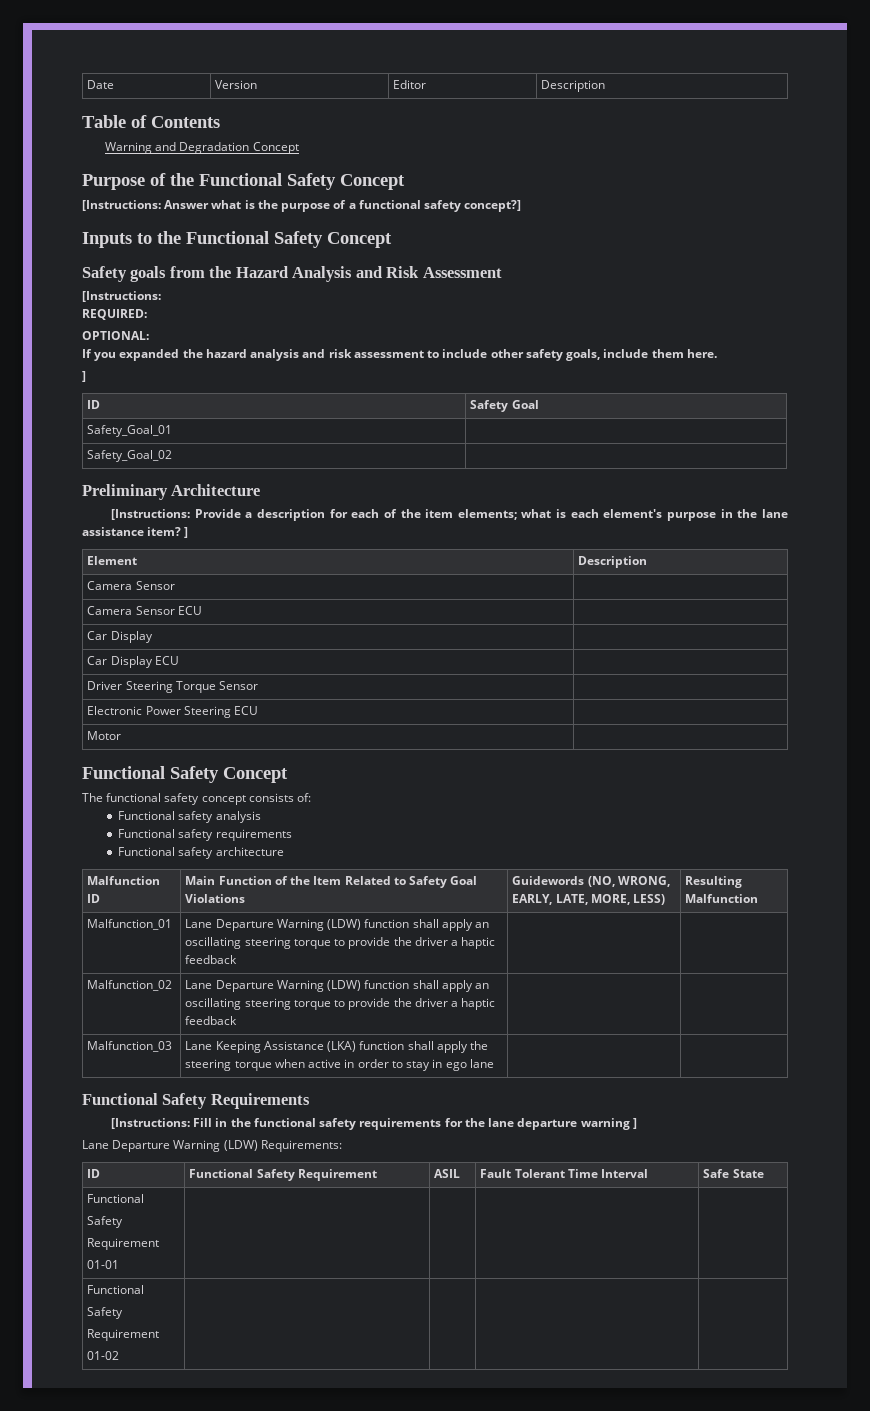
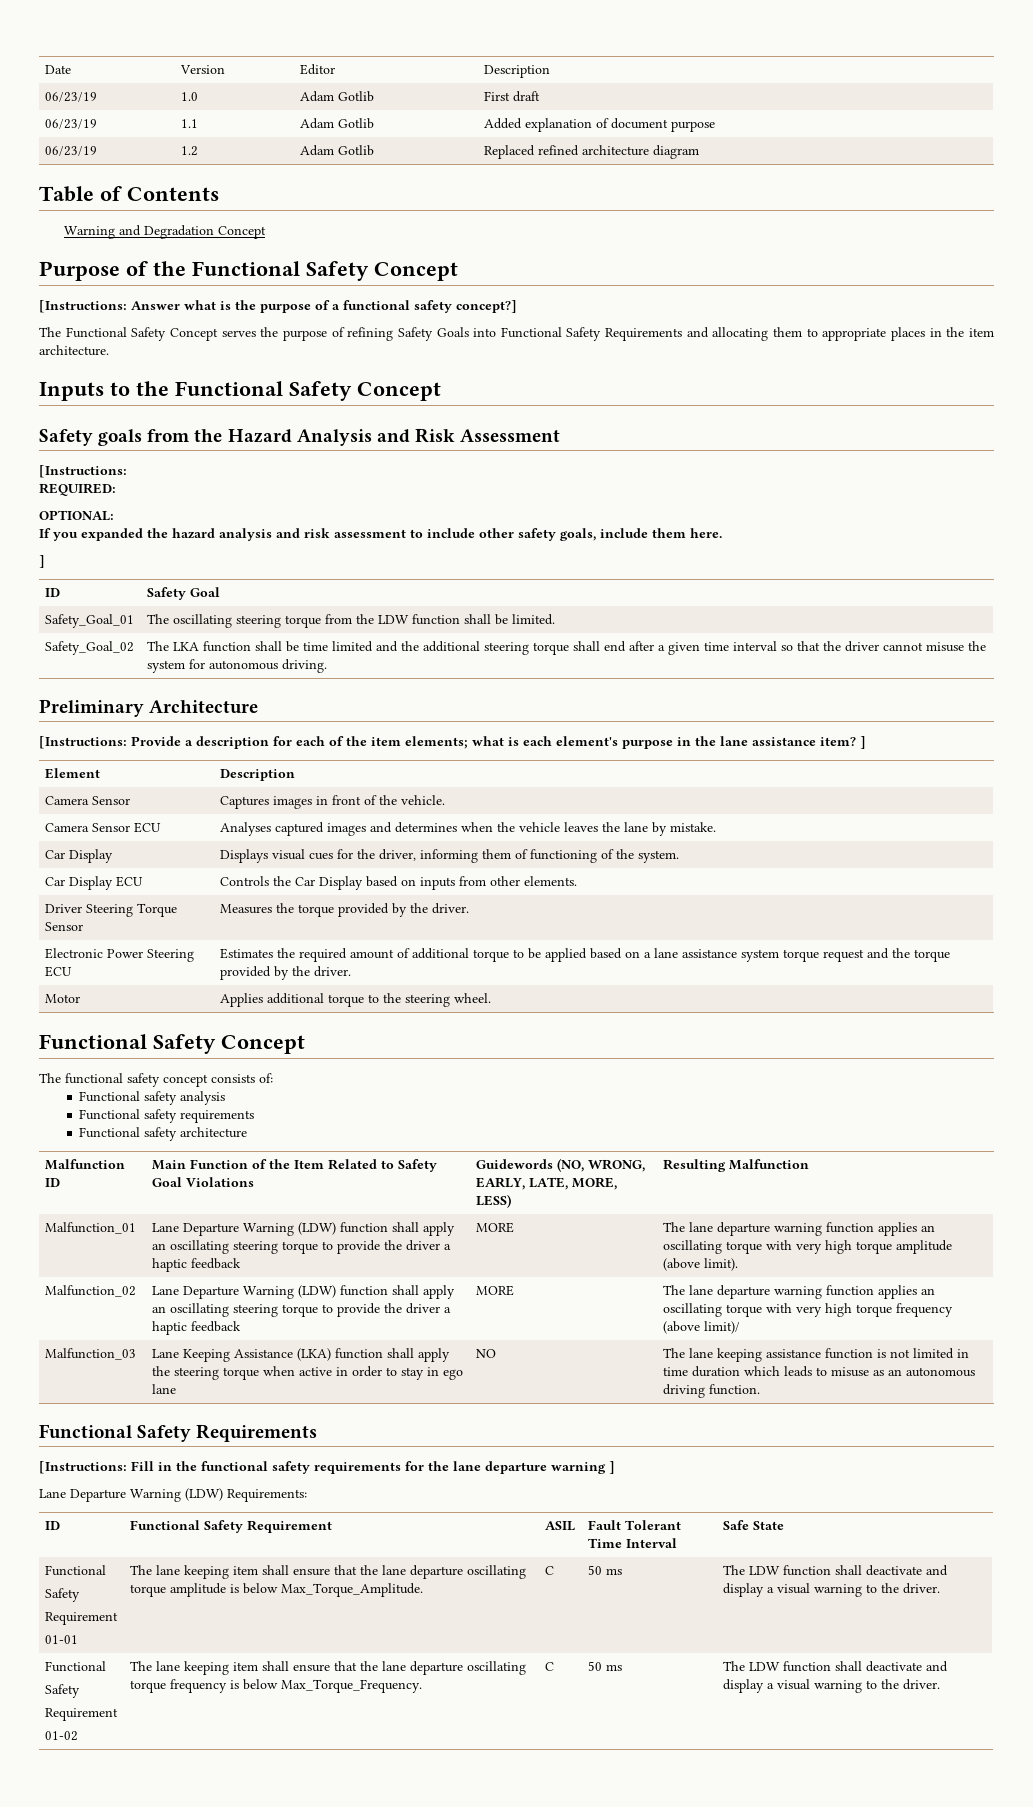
+ 06/23/19 | 1.0 | Adam Gotlib | First draft
+ 06/23/19 | 1.1 | Adam Gotlib | Added explanation of document purpose
+ 06/23/19 | 1.2 | Adam Gotlib | Replaced refined architecture diagram
+ The Functional Safety Concept serves the purpose of refining Safety Goals into Functional Safety Requirements and allocating them to appropriate places in the item architecture.
- Safety_Goal_01 |
- Safety_Goal_02 |
+ Safety_Goal_01 | The oscillating steering torque from the LDW function shall be limited.
+ Safety_Goal_02 | The LKA function shall be time limited and the additional steering torque shall end after a given time interval so that the driver cannot misuse the system for autonomous driving.
- Camera Sensor |
- Camera Sensor ECU |
- Car Display |
- Car Display ECU |
- Driver Steering Torque Sensor |
- Electronic Power Steering ECU |
- Motor |
+ Camera Sensor | Captures images in front of the vehicle.
+ Camera Sensor ECU | Analyses captured images and determines when the vehicle leaves the lane by mistake.
+ Car Display | Displays visual cues for the driver, informing them of functioning of the system.
+ Car Display ECU | Controls the Car Display based on inputs from other elements.
+ Driver Steering Torque Sensor | Measures the torque provided by the driver.
+ Electronic Power Steering ECU | Estimates the required amount of additional torque to be applied based on a lane assistance system torque request and the torque provided by the driver.
+ Motor | Applies additional torque to the steering wheel.
- Malfunction_01 | Lane Departure Warning (LDW) function shall apply an oscillating steering torque to provide the driver a haptic feedback | |
+ Malfunction_01 | Lane Departure Warning (LDW) function shall apply an oscillating steering torque to provide the driver a haptic feedback | MORE | The lane departure warning function applies an oscillating torque with very high torque amplitude (above limit).
- Malfunction_02 | Lane Departure Warning (LDW) function shall apply an oscillating steering torque to provide the driver a haptic feedback | |
+ Malfunction_02 | Lane Departure Warning (LDW) function shall apply an oscillating steering torque to provide the driver a haptic feedback | MORE | The lane departure warning function applies an oscillating torque with very high torque frequency (above limit)/
+ NO | The lane keeping assistance function is not limited in time duration which leads to misuse as an autonomous driving function.
  ID | Functional Safety Requirement | ASIL | Fault Tolerant Time Interval | Safe State
  Functional
  Safety
  Requirement
- 01-01 | | | |
+ 01-01 | The lane keeping item shall ensure that the lane departure oscillating torque amplitude is below Max_Torque_Amplitude. | C | 50 ms | The LDW function shall deactivate and display a visual warning to the driver.
  Functional
  Safety
  Requirement
- 01-02 | | | |
+ 01-02 | The lane keeping item shall ensure that the lane departure oscillating torque frequency is below Max_Torque_Frequency. | C | 50 ms | The LDW function shall deactivate and display a visual warning to the driver.

